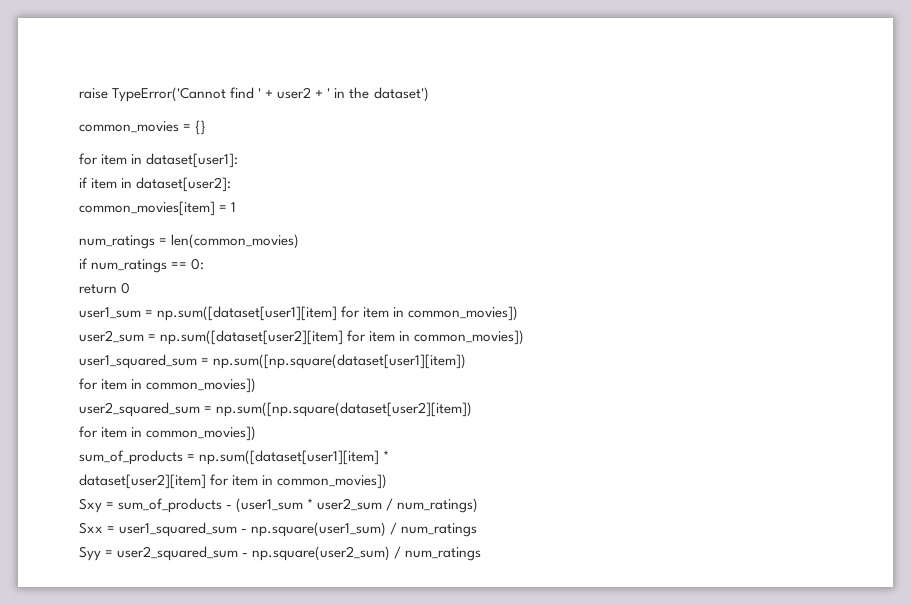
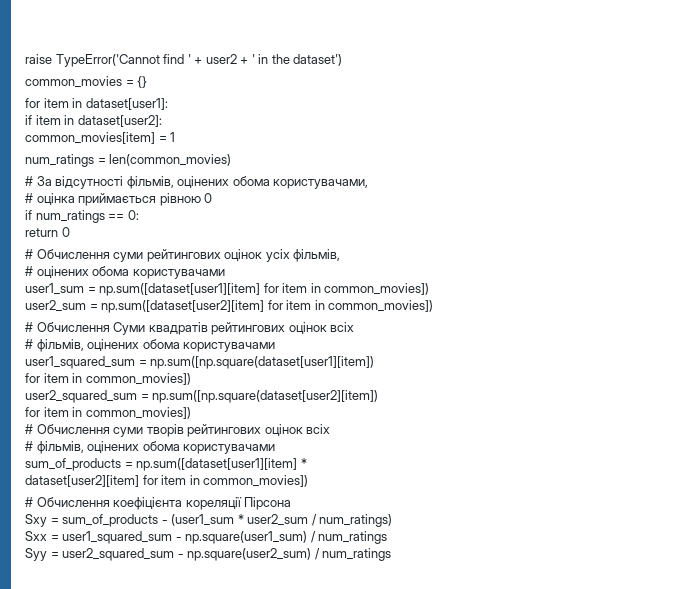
+ # За відсутності фільмів, оцінених обома користувачами,
+ # оцінка приймається рівною 0
+ # Обчислення суми рейтингових оцінок усіх фільмів,
+ # оцінених обома користувачами
+ # Обчислення Суми квадратів рейтингових оцінок всіх
+ # фільмів, оцінених обома користувачами
+ # Обчислення суми творів рейтингових оцінок всіх
+ # фільмів, оцінених обома користувачами
+ # Обчислення коефіцієнта кореляції Пірсона

